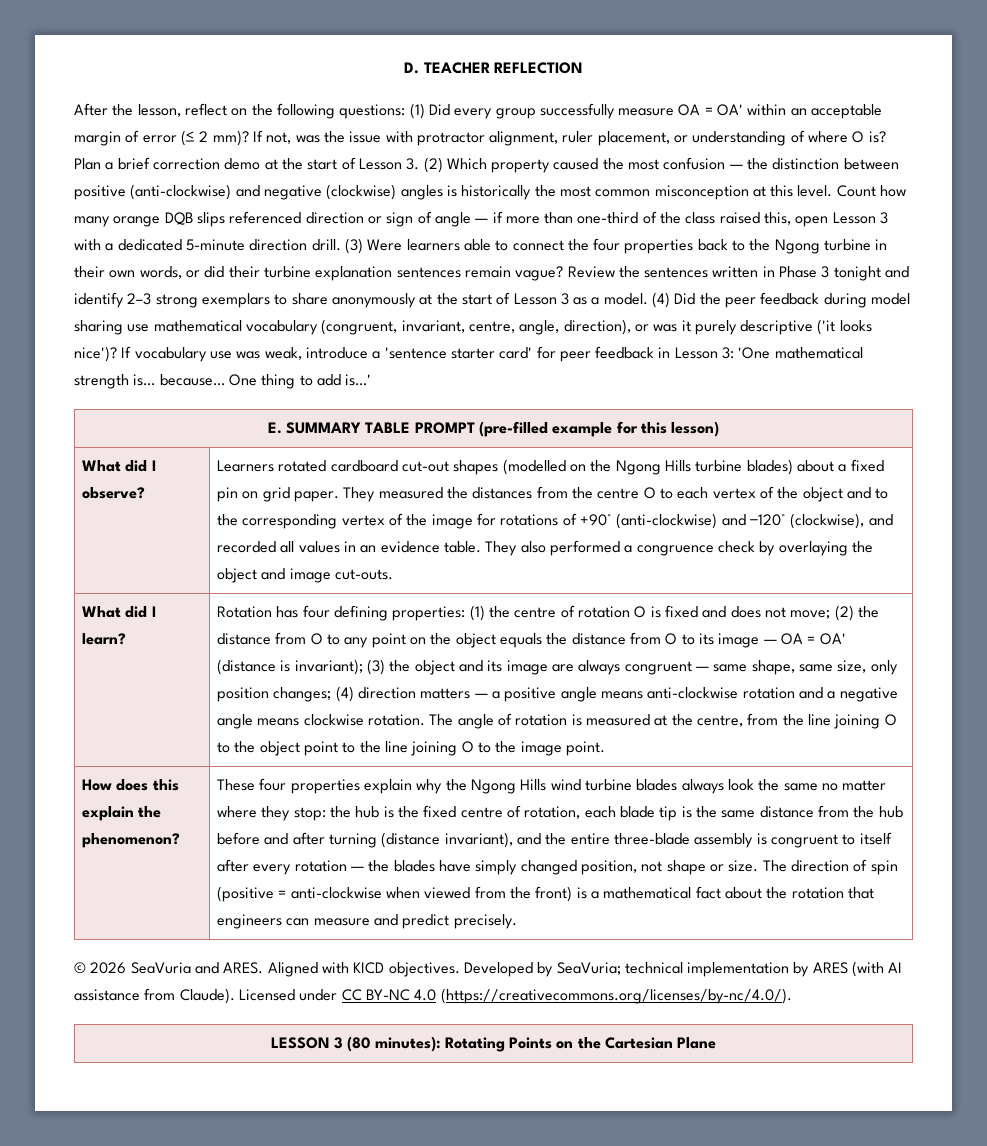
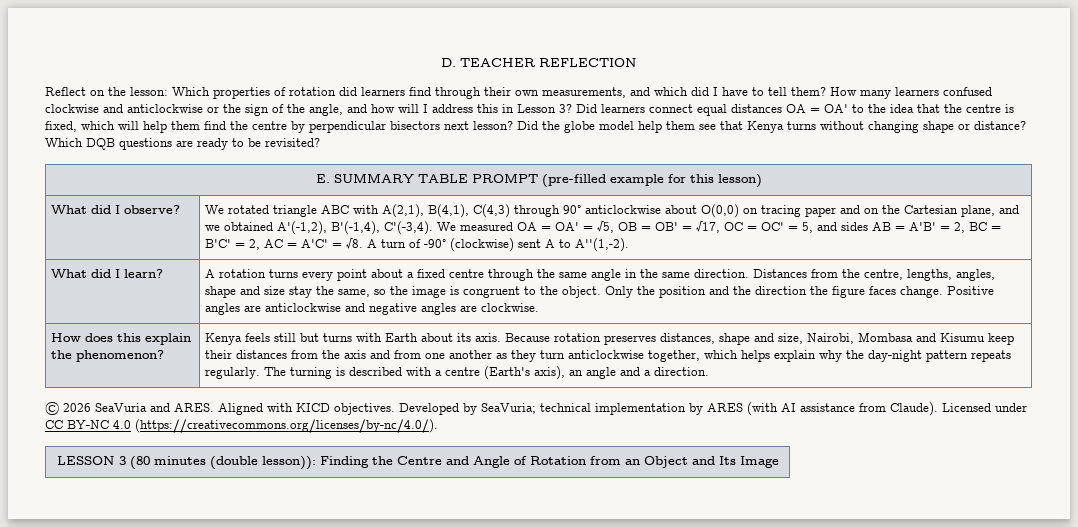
- After the lesson, reflect on the following questions: (1) Did every group successfully measure OA = OA' within an acceptable margin of error (≤ 2 mm)? If not, was the issue with protractor alignment, ruler placement, or understanding of where O is? Plan a brief correction demo at the start of Lesson 3. (2) Which property caused the most confusion — the distinction between positive (anti-clockwise) and negative (clockwise) angles is historically the most common misconception at this level. Count how many orange DQB slips referenced direction or sign of angle — if more than one-third of the class raised this, open Lesson 3 with a dedicated 5-minute direction drill. (3) Were learners able to connect the four properties back to the Ngong turbine in their own words, or did their turbine explanation sentences remain vague? Review the sentences written in Phase 3 tonight and identify 2–3 strong exemplars to share anonymously at the start of Lesson 3 as a model. (4) Did the peer feedback during model sharing use mathematical vocabulary (congruent, invariant, centre, angle, direction), or was it purely descriptive ('it looks nice')? If vocabulary use was weak, introduce a 'sentence starter card' for peer feedback in Lesson 3: 'One mathematical strength is… because… One thing to add is…'
+ Reflect on the lesson: Which properties of rotation did learners find through their own measurements, and which did I have to tell them? How many learners confused clockwise and anticlockwise or the sign of the angle, and how will I address this in Lesson 3? Did learners connect equal distances OA = OA' to the idea that the centre is fixed, which will help them find the centre by perpendicular bisectors next lesson? Did the globe model help them see that Kenya turns without changing shape or distance? Which DQB questions are ready to be revisited?
- Learners rotated cardboard cut-out shapes (modelled on the Ngong Hills turbine blades) about a fixed pin on grid paper. They measured the distances from the centre O to each vertex of the object and to the corresponding vertex of the image for rotations of +90° (anti-clockwise) and −120° (clockwise), and recorded all values in an evidence table. They also performed a congruence check by overlaying the object and image cut-outs.
- What did I learn? | Rotation has four defining properties: (1) the centre of rotation O is fixed and does not move; (2) the distance from O to any point on the object equals the distance from O to its image — OA = OA' (distance is invariant); (3) the object and its image are always congruent — same shape, same size, only position changes; (4) direction matters — a positive angle means anti-clockwise rotation and a negative angle means clockwise rotation. The angle of rotation is measured at the centre, from the line joining O to the object point to the line joining O to the image point.
+ We rotated triangle ABC with A(2,1), B(4,1), C(4,3) through 90° anticlockwise about O(0,0) on tracing paper and on the Cartesian plane, and we obtained A'(-1,2), B'(-1,4), C'(-3,4). We measured OA = OA' = √5, OB = OB' = √17, OC = OC' = 5, and sides AB = A'B' = 2, BC = B'C' = 2, AC = A'C' = √8. A turn of -90° (clockwise) sent A to A''(1,-2).
+ What did I learn? | A rotation turns every point about a fixed centre through the same angle in the same direction. Distances from the centre, lengths, angles, shape and size stay the same, so the image is congruent to the object. Only the position and the direction the figure faces change. Positive angles are anticlockwise and negative angles are clockwise.
- These four properties explain why the Ngong Hills wind turbine blades always look the same no matter where they stop: the hub is the fixed centre of rotation, each blade tip is the same distance from the hub before and after turning (distance invariant), and the entire three-blade assembly is congruent to itself after every rotation — the blades have simply changed position, not shape or size. The direction of spin (positive = anti-clockwise when viewed from the front) is a mathematical fact about the rotation that engineers can measure and predict precisely.
+ Kenya feels still but turns with Earth about its axis. Because rotation preserves distances, shape and size, Nairobi, Mombasa and Kisumu keep their distances from the axis and from one another as they turn anticlockwise together, which helps explain why the day-night pattern repeats regularly. The turning is described with a centre (Earth's axis), an angle and a direction.
- LESSON 3 (80 minutes): Rotating Points on the Cartesian Plane
+ LESSON 3 (80 minutes (double lesson)): Finding the Centre and Angle of Rotation from an Object and Its Image

